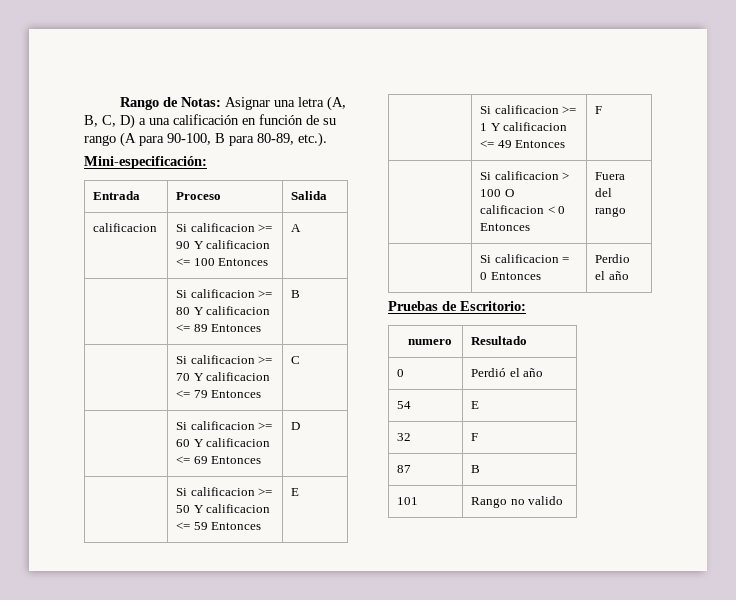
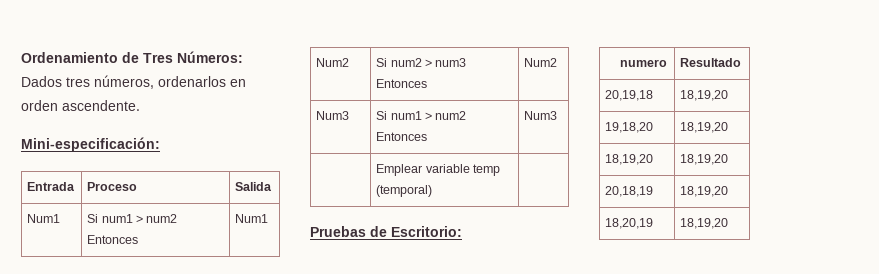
- Rango de Notas: Asignar una letra (A, B, C, D) a una calificación en función de su rango (A para 90-100, B para 80-89, etc.).
+ Ordenamiento de Tres Números: Dados tres números, ordenarlos en orden ascendente.
- calificacion | Si calificacion >= 90 Y calificacion <= 100 Entonces | A
- | Si calificacion >= 80 Y calificacion <= 89 Entonces | B
- | Si calificacion >= 70 Y calificacion <= 79 Entonces | C
- | Si calificacion >= 60 Y calificacion <= 69 Entonces | D
- | Si calificacion >= 50 Y calificacion <= 59 Entonces | E
- | Si calificacion >= 1 Y calificacion <= 49 Entonces | F
- | Si calificacion > 100 O calificacion < 0 Entonces | Fuera del rango
- | Si calificacion = 0 Entonces | Perdio el año
+ Num1 | Si num1 > num2 Entonces | Num1
+ Num2 | Si num2 > num3 Entonces | Num2
+ Num3 | Si num1 > num2 Entonces | Num3
+ | Emplear variable temp (temporal) |
- 0 | Perdió el año
- 54 | E
- 32 | F
- 87 | B
- 101 | Rango no valido
+ 20,19,18 | 18,19,20
+ 19,18,20 | 18,19,20
+ 18,19,20 | 18,19,20
+ 20,18,19 | 18,19,20
+ 18,20,19 | 18,19,20

